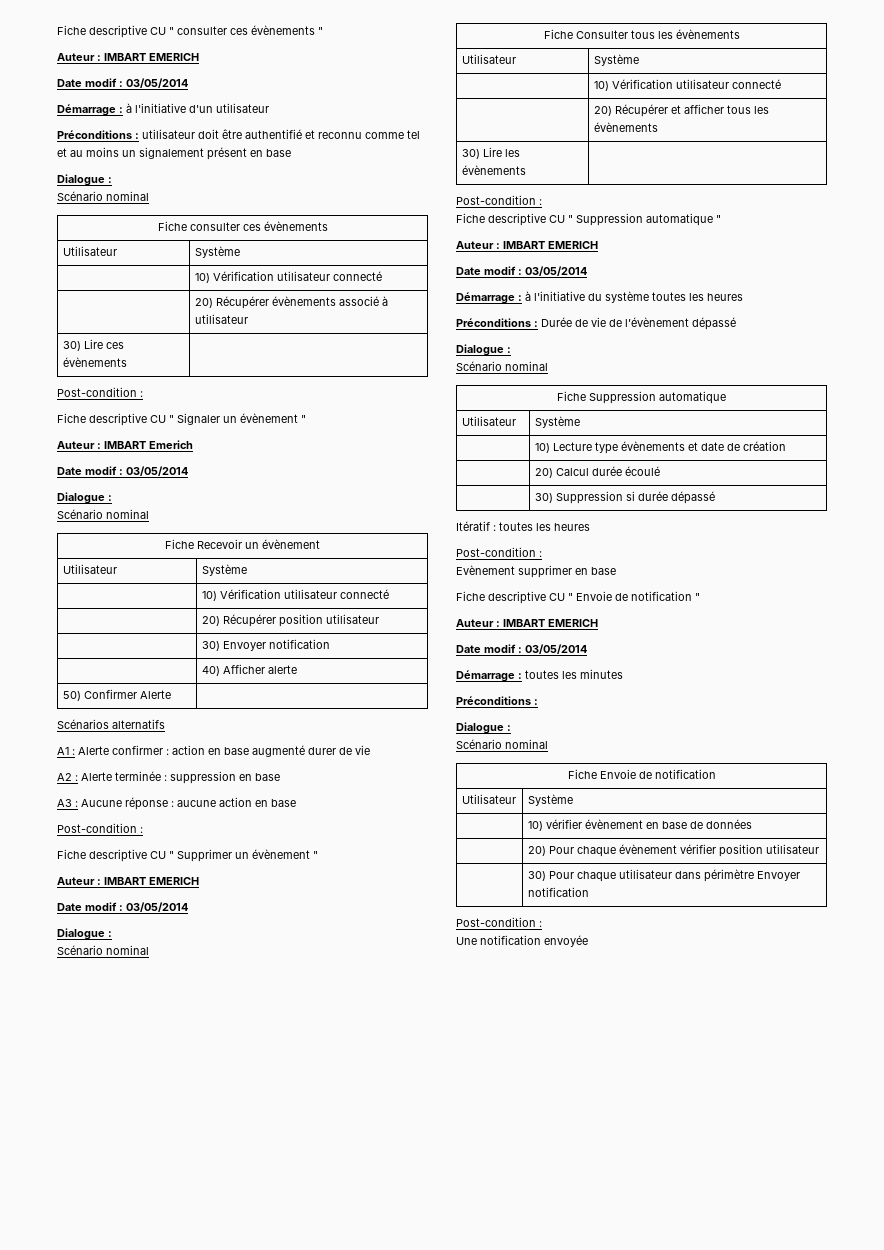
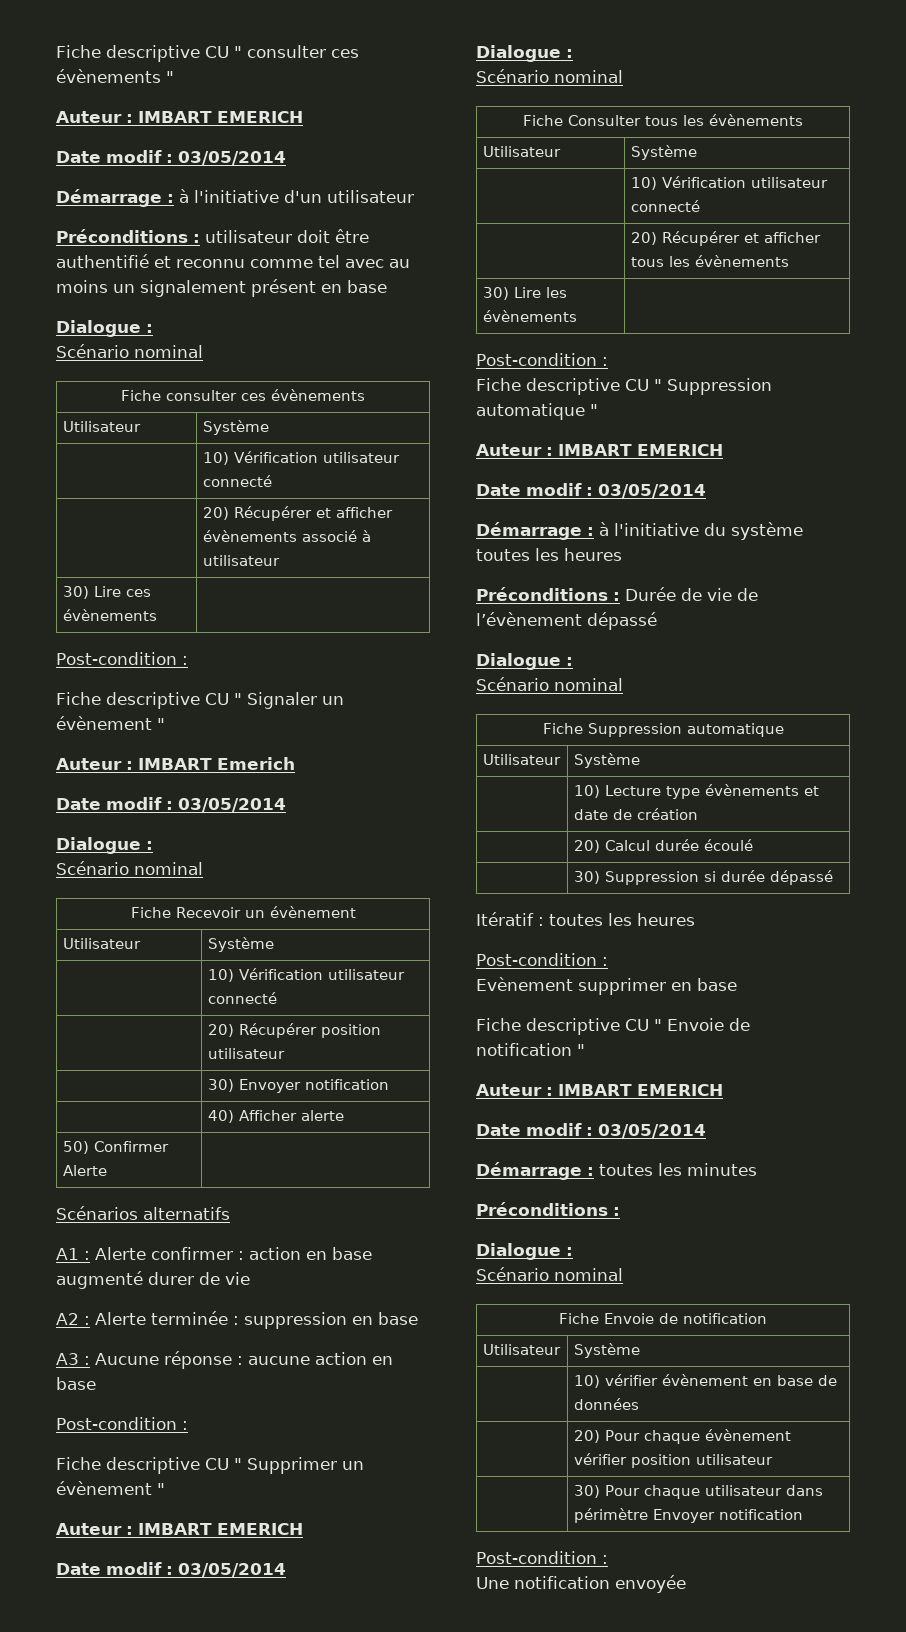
- Préconditions : utilisateur doit être authentifié et reconnu comme tel et au moins un signalement présent en base
+ Préconditions : utilisateur doit être authentifié et reconnu comme tel avec au moins un signalement présent en base
- | 20) Récupérer évènements associé à utilisateur
+ | 20) Récupérer et afficher évènements associé à utilisateur

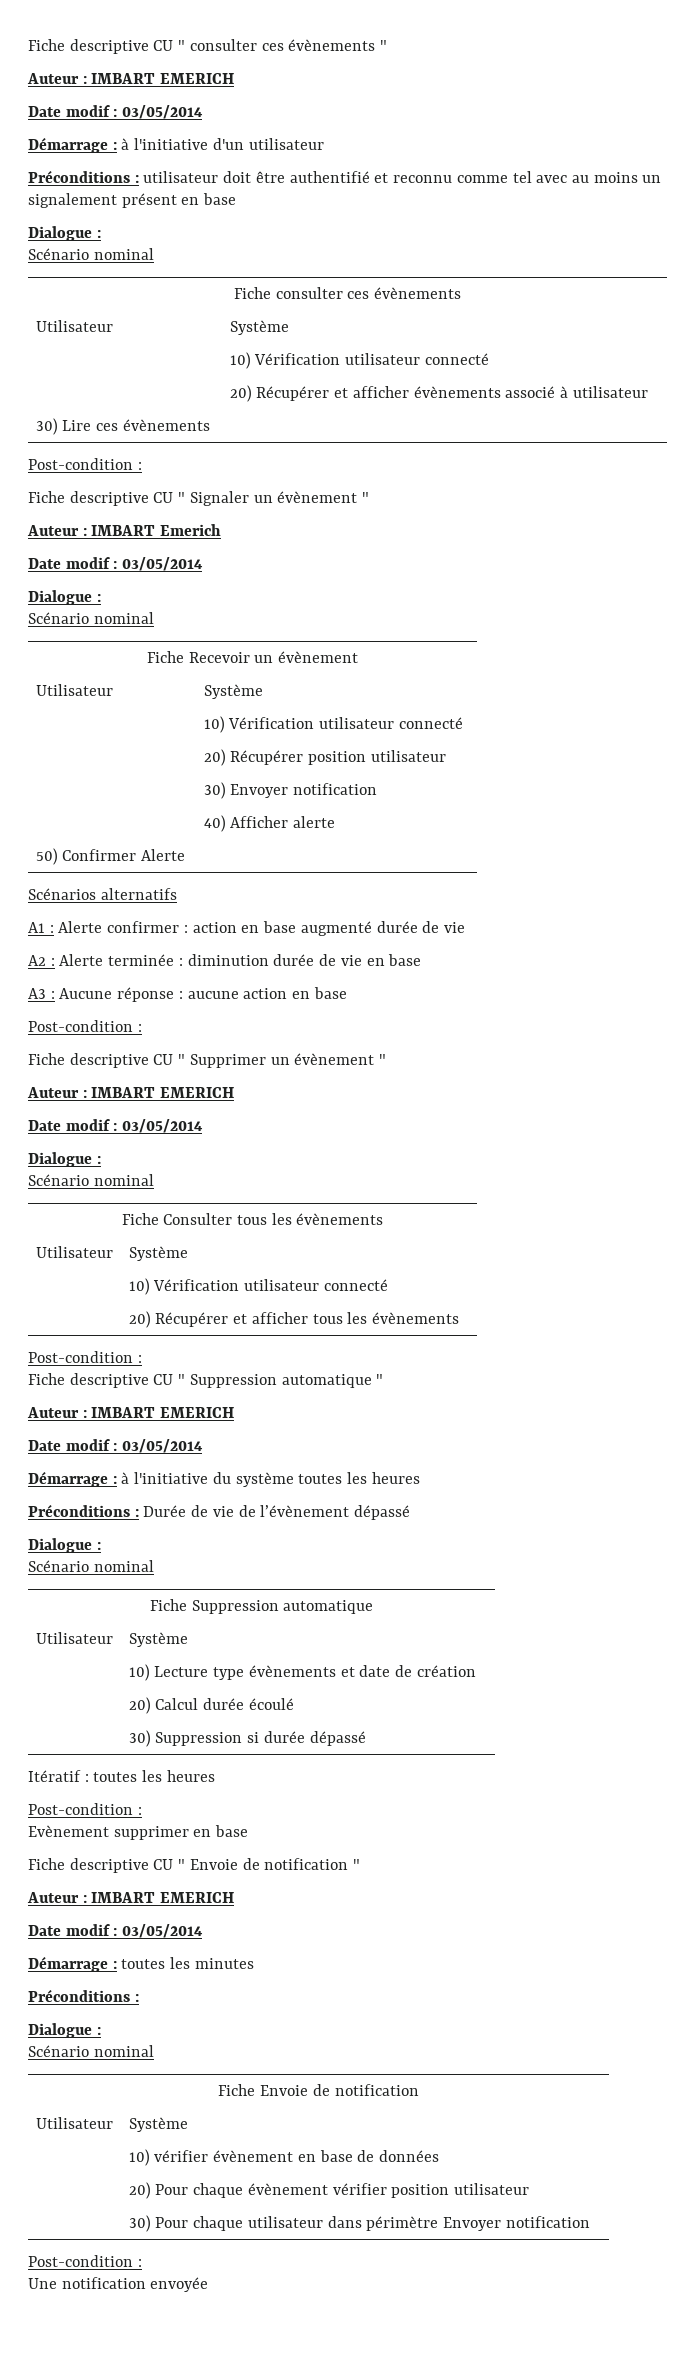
- A1 : Alerte confirmer : action en base augmenté durer de vie
+ A1 : Alerte confirmer : action en base augmenté durée de vie
- A2 : Alerte terminée : suppression en base
+ A2 : Alerte terminée : diminution durée de vie en base
- 30) Lire les évènements |

